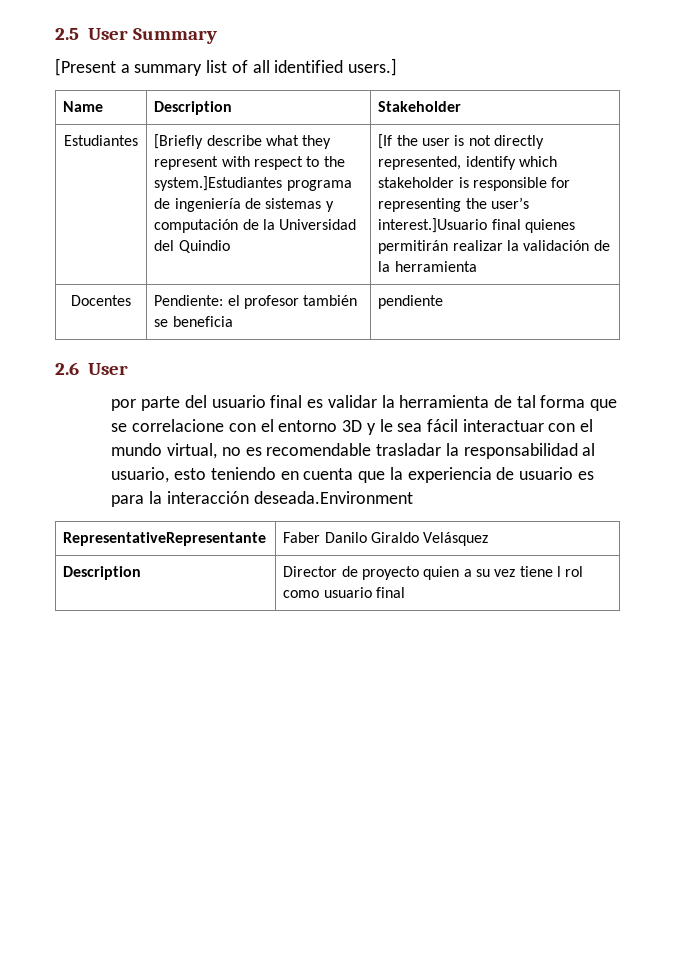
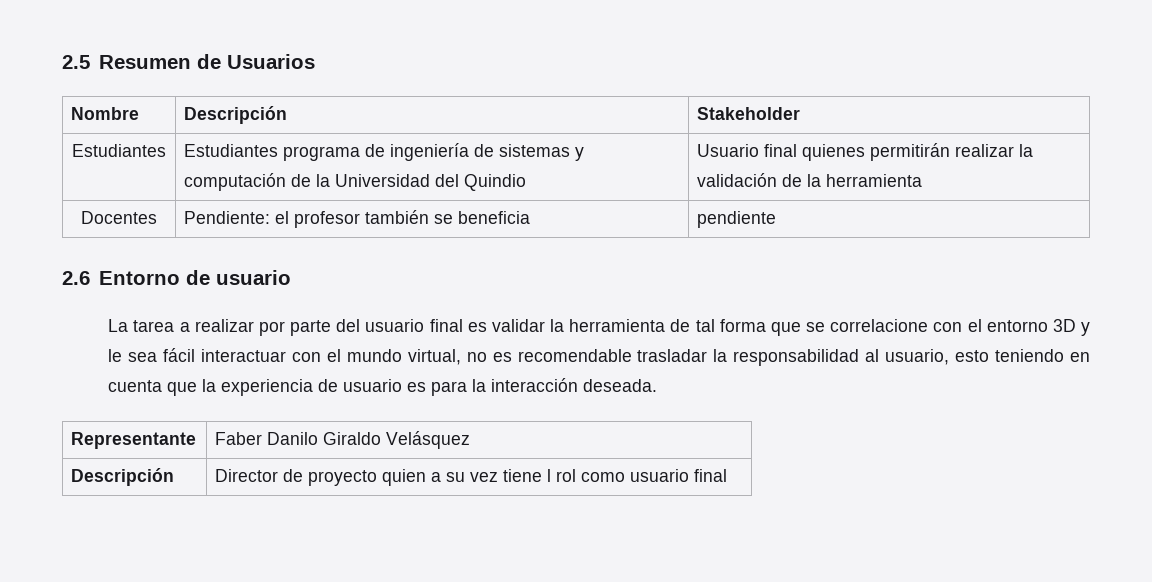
- 2.5 User Summary
- [Present a summary list of all identified users.]
- Name | Description | Stakeholder
- Estudiantes | [Briefly describe what they represent with respect to the system.]Estudiantes programa de ingeniería de sistemas y computación de la Universidad del Quindio | [If the user is not directly represented, identify which stakeholder is responsible for representing the user’s interest.]Usuario final quienes permitirán realizar la validación de la herramienta
+ 2.5 Resumen de Usuarios
+ Nombre | Descripción | Stakeholder
+ Estudiantes | Estudiantes programa de ingeniería de sistemas y computación de la Universidad del Quindio | Usuario final quienes permitirán realizar la validación de la herramienta
- 2.6 User
- por parte del usuario final es validar la herramienta de tal forma que se correlacione con el entorno 3D y le sea fácil interactuar con el mundo virtual, no es recomendable trasladar la responsabilidad al usuario, esto teniendo en cuenta que la experiencia de usuario es para la interacción deseada.Environment
- RepresentativeRepresentante | Faber Danilo Giraldo Velásquez
+ 2.6 Entorno de usuario
+ La tarea a realizar por parte del usuario final es validar la herramienta de tal forma que se correlacione con el entorno 3D y le sea fácil interactuar con el mundo virtual, no es recomendable trasladar la responsabilidad al usuario, esto teniendo en cuenta que la experiencia de usuario es para la interacción deseada.
+ Representante | Faber Danilo Giraldo Velásquez
- Description | Director de proyecto quien a su vez tiene l rol como usuario final
+ Descripción | Director de proyecto quien a su vez tiene l rol como usuario final

